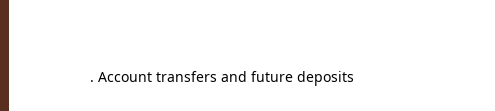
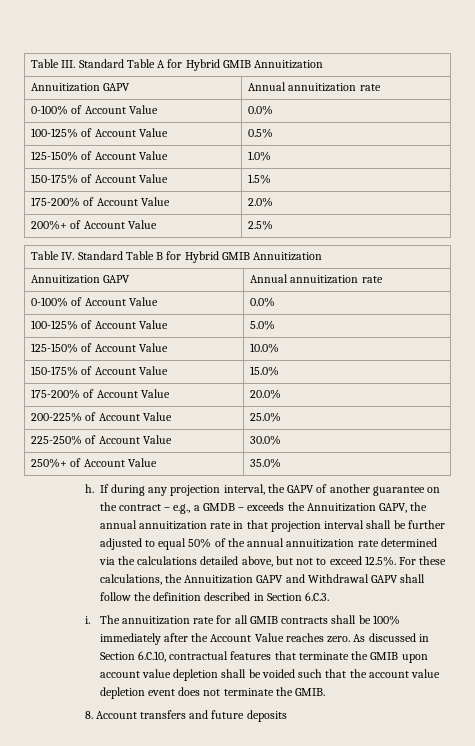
- . Account transfers and future deposits
+ Table III. Standard Table A for Hybrid GMIB Annuitization
+ Annuitization GAPV | Annual annuitization rate
+ 0-100% of Account Value | 0.0%
+ 100-125% of Account Value | 0.5%
+ 125-150% of Account Value | 1.0%
+ 150-175% of Account Value | 1.5%
+ 175-200% of Account Value | 2.0%
+ 200%+ of Account Value | 2.5%
+ Table IV. Standard Table B for Hybrid GMIB Annuitization
+ Annuitization GAPV | Annual annuitization rate
+ 0-100% of Account Value | 0.0%
+ 100-125% of Account Value | 5.0%
+ 125-150% of Account Value | 10.0%
+ 150-175% of Account Value | 15.0%
+ 175-200% of Account Value | 20.0%
+ 200-225% of Account Value | 25.0%
+ 225-250% of Account Value | 30.0%
+ 250%+ of Account Value | 35.0%
+ h. If during any projection interval, the GAPV of another guarantee on the contract – e.g., a GMDB – exceeds the Annuitization GAPV, the annual annuitization rate in that projection interval shall be further adjusted to equal 50% of the annual annuitization rate determined via the calculations detailed above, but not to exceed 12.5%. For these calculations, the Annuitization GAPV and Withdrawal GAPV shall follow the definition described in Section 6.C.3.
+ i. The annuitization rate for all GMIB contracts shall be 100% immediately after the Account Value reaches zero. As discussed in Section 6.C.10, contractual features that terminate the GMIB upon account value depletion shall be voided such that the account value depletion event does not terminate the GMIB.
+ 8. Account transfers and future deposits

